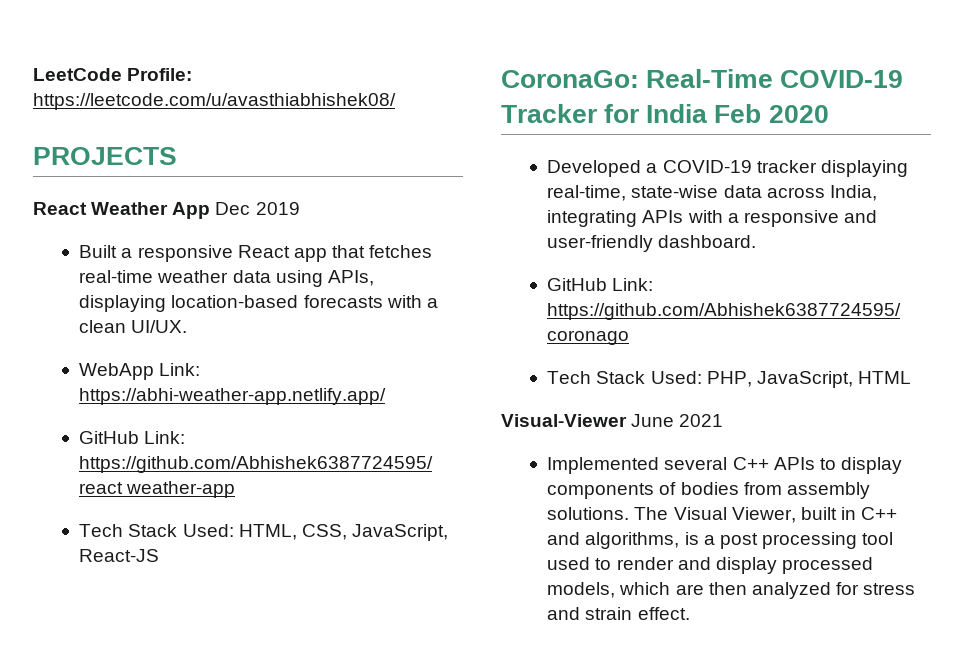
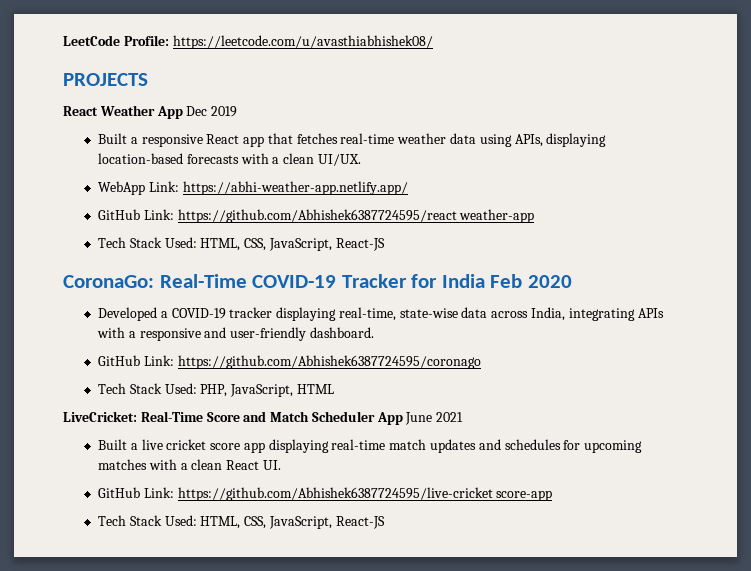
- Visual-Viewer June 2021
- Implemented several C++ APIs to display components of bodies from assembly solutions. The Visual Viewer, built in C++ and algorithms, is a post processing tool used to render and display processed models, which are then analyzed for stress and strain effect.
+ LiveCricket: Real-Time Score and Match Scheduler App June 2021
+ Built a live cricket score app displaying real-time match updates and schedules for upcoming matches with a clean React UI.
+ GitHub Link: https://github.com/Abhishek6387724595/live-cricket score-app
+ Tech Stack Used: HTML, CSS, JavaScript, React-JS

